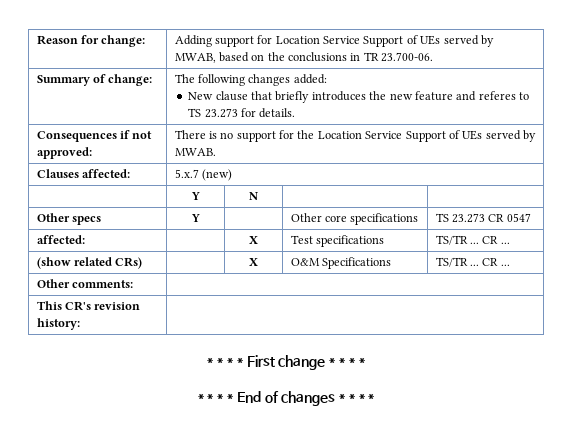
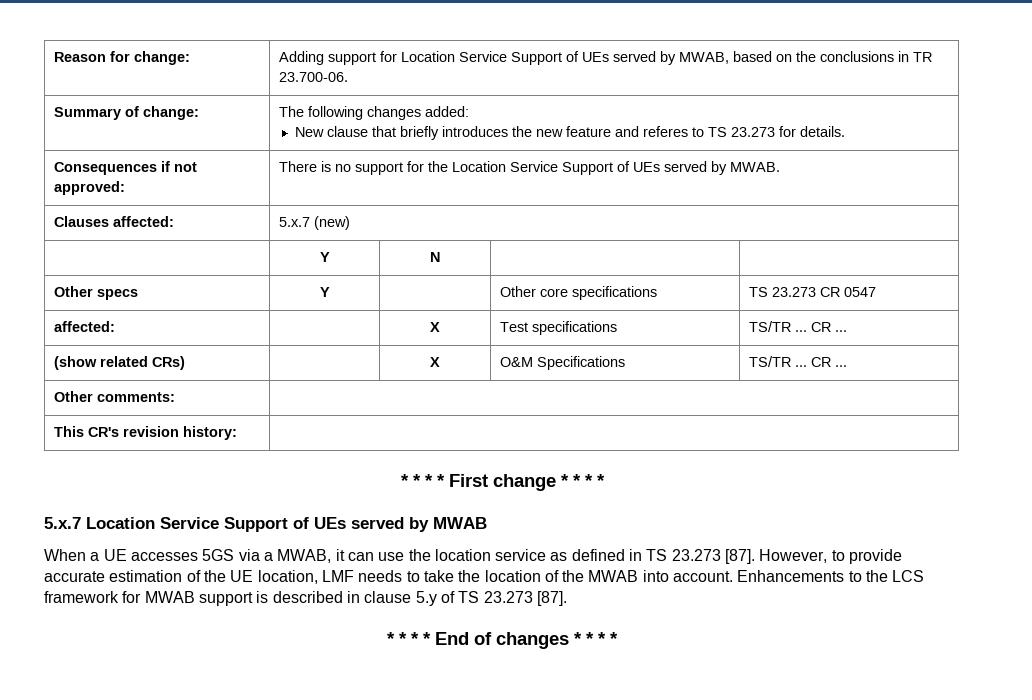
+ 5.x.7 Location Service Support of UEs served by MWAB
+ When a UE accesses 5GS via a MWAB, it can use the location service as defined in TS 23.273 [87]. However, to provide accurate estimation of the UE location, LMF needs to take the location of the MWAB into account. Enhancements to the LCS framework for MWAB support is described in clause 5.y of TS 23.273 [87].

